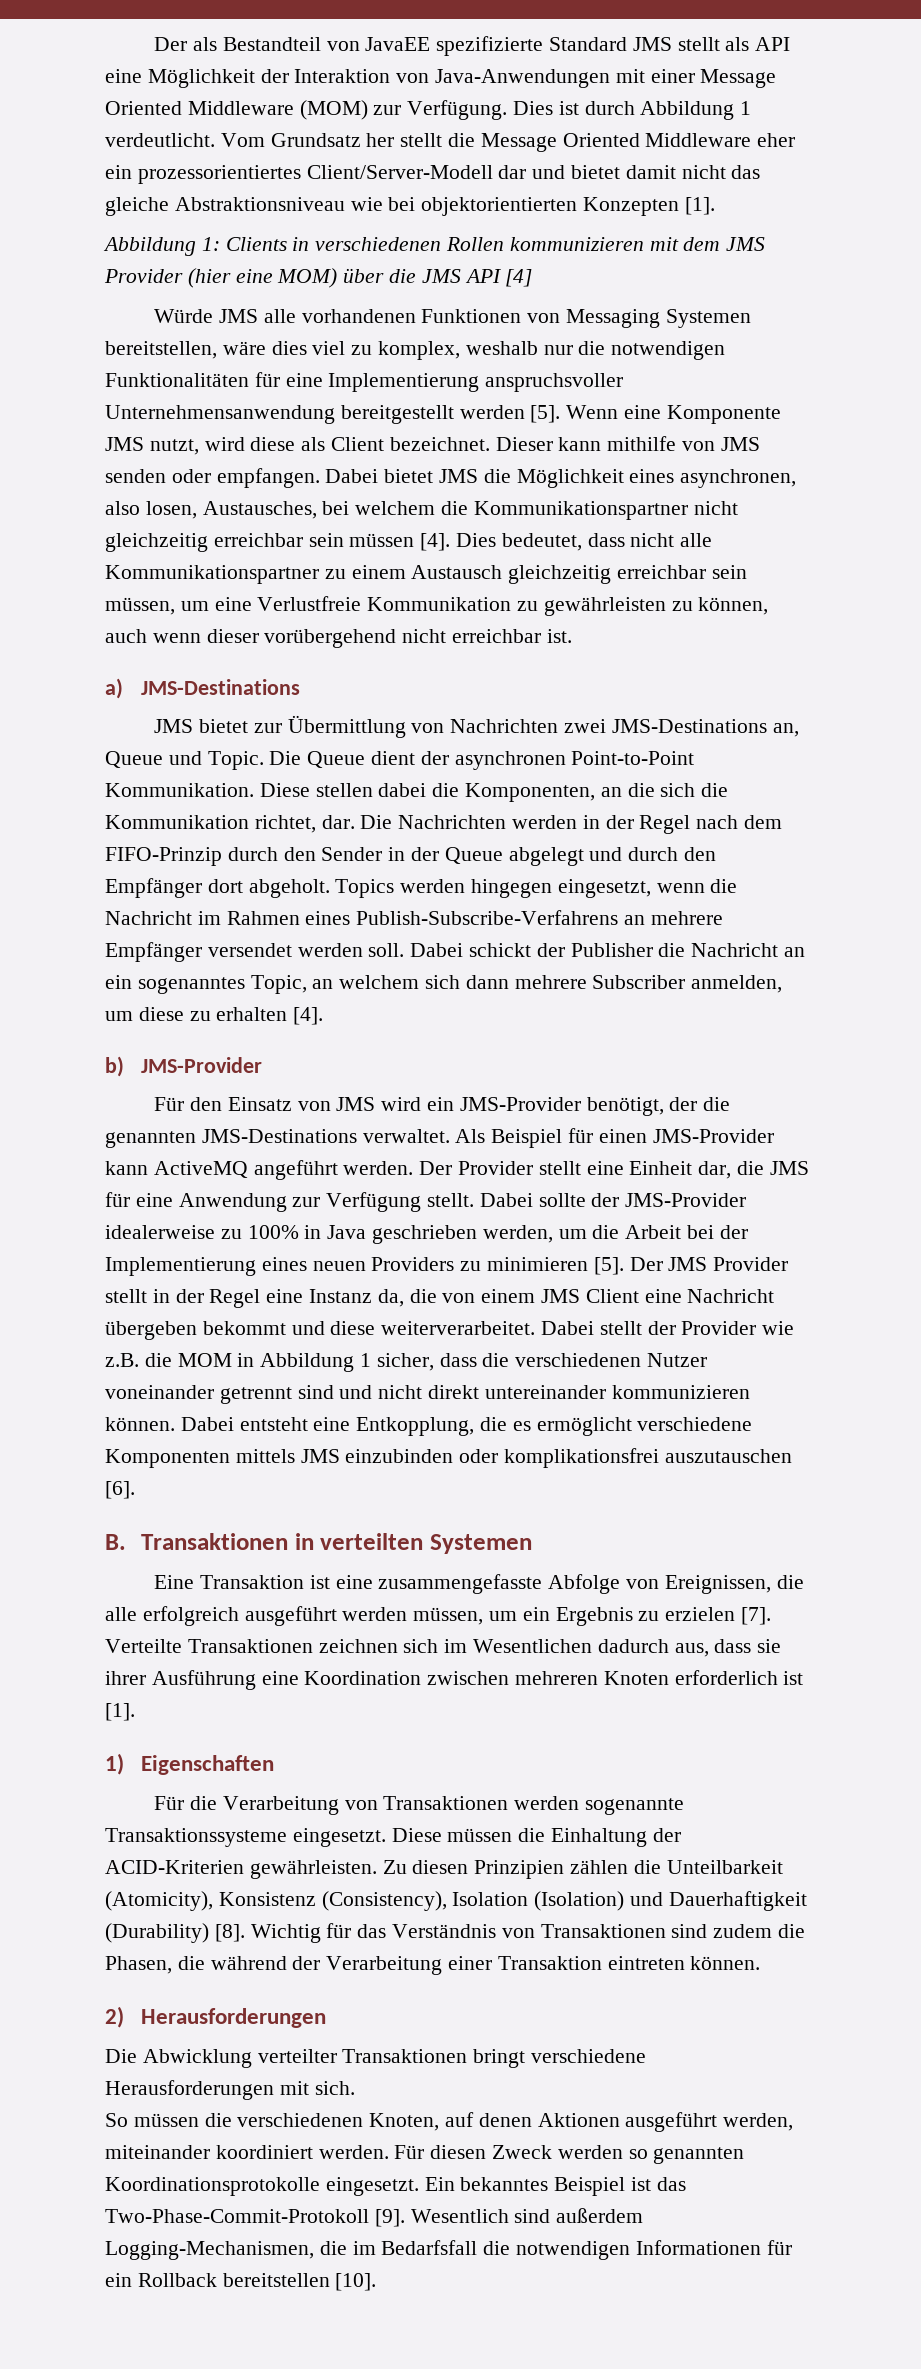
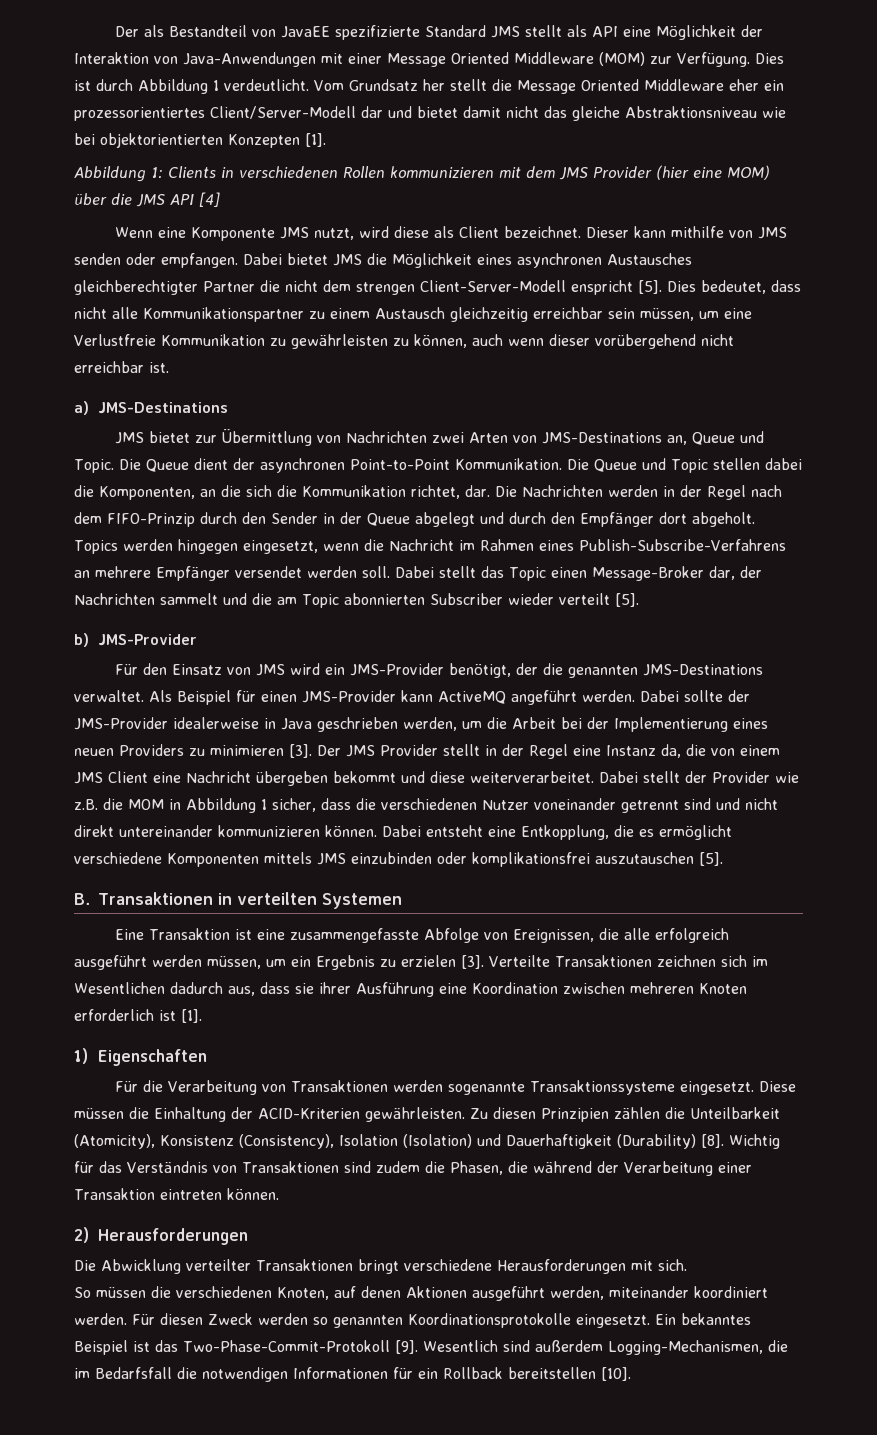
- Würde JMS alle vorhandenen Funktionen von Messaging Systemen bereitstellen, wäre dies viel zu komplex, weshalb nur die notwendigen Funktionalitäten für eine Implementierung anspruchsvoller Unternehmensanwendung bereitgestellt werden [5].
- Dabei bietet JMS die Möglichkeit eines asynchronen, also losen, Austausches, bei welchem die Kommunikationspartner nicht gleichzeitig erreichbar sein müssen [4].
+ Dabei bietet JMS die Möglichkeit eines asynchronen Austausches gleichberechtigter Partner die nicht dem strengen Client-Server-Modell enspricht [5].
- JMS bietet zur Übermittlung von Nachrichten zwei JMS-Destinations an, Queue und Topic.
+ JMS bietet zur Übermittlung von Nachrichten zwei Arten von JMS-Destinations an, Queue und Topic.
- Diese stellen dabei die Komponenten, an die sich die Kommunikation richtet, dar.
+ Die Queue und Topic stellen dabei die Komponenten, an die sich die Kommunikation richtet, dar.
- Dabei schickt der Publisher die Nachricht an ein sogenanntes Topic, an welchem sich dann mehrere Subscriber anmelden, um diese zu erhalten [4].
+ Dabei stellt das Topic einen Message-Broker dar, der Nachrichten sammelt und die am Topic abonnierten Subscriber wieder verteilt [5].
- Der Provider stellt eine Einheit dar, die JMS für eine Anwendung zur Verfügung stellt.
- Dabei sollte der JMS-Provider idealerweise zu 100% in Java geschrieben werden, um die Arbeit bei der Implementierung eines neuen Providers zu minimieren [5].
+ Dabei sollte der JMS-Provider idealerweise in Java geschrieben werden, um die Arbeit bei der Implementierung eines neuen Providers zu minimieren [3].
- Dabei entsteht eine Entkopplung, die es ermöglicht verschiedene Komponenten mittels JMS einzubinden oder komplikationsfrei auszutauschen [6].
+ Dabei entsteht eine Entkopplung, die es ermöglicht verschiedene Komponenten mittels JMS einzubinden oder komplikationsfrei auszutauschen [5].
- Eine Transaktion ist eine zusammengefasste Abfolge von Ereignissen, die alle erfolgreich ausgeführt werden müssen, um ein Ergebnis zu erzielen [7].
+ Eine Transaktion ist eine zusammengefasste Abfolge von Ereignissen, die alle erfolgreich ausgeführt werden müssen, um ein Ergebnis zu erzielen [3].

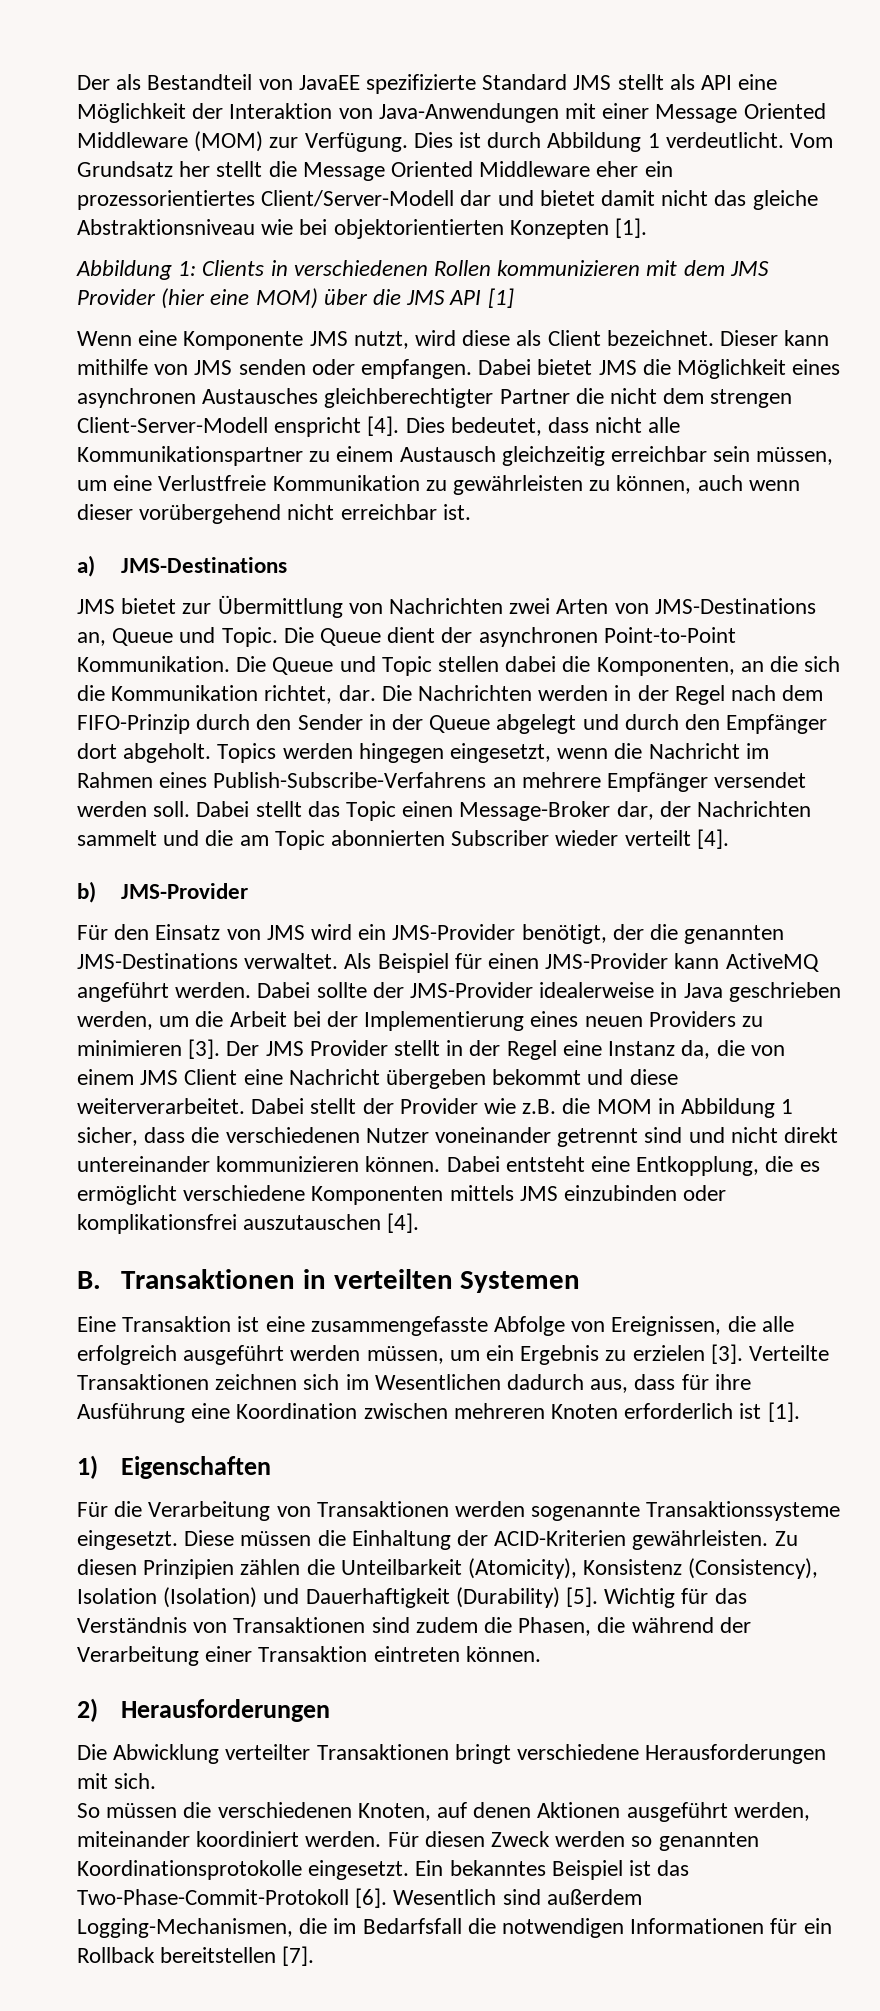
- Abbildung 1: Clients in verschiedenen Rollen kommunizieren mit dem JMS Provider (hier eine MOM) über die JMS API [4]
+ Abbildung 1: Clients in verschiedenen Rollen kommunizieren mit dem JMS Provider (hier eine MOM) über die JMS API [1]
- Dabei bietet JMS die Möglichkeit eines asynchronen Austausches gleichberechtigter Partner die nicht dem strengen Client-Server-Modell enspricht [5].
+ Dabei bietet JMS die Möglichkeit eines asynchronen Austausches gleichberechtigter Partner die nicht dem strengen Client-Server-Modell enspricht [4].
- Dabei stellt das Topic einen Message-Broker dar, der Nachrichten sammelt und die am Topic abonnierten Subscriber wieder verteilt [5].
+ Dabei stellt das Topic einen Message-Broker dar, der Nachrichten sammelt und die am Topic abonnierten Subscriber wieder verteilt [4].
- Dabei entsteht eine Entkopplung, die es ermöglicht verschiedene Komponenten mittels JMS einzubinden oder komplikationsfrei auszutauschen [5].
+ Dabei entsteht eine Entkopplung, die es ermöglicht verschiedene Komponenten mittels JMS einzubinden oder komplikationsfrei auszutauschen [4].
- Verteilte Transaktionen zeichnen sich im Wesentlichen dadurch aus, dass sie ihrer Ausführung eine Koordination zwischen mehreren Knoten erforderlich ist [1].
+ Verteilte Transaktionen zeichnen sich im Wesentlichen dadurch aus, dass für ihre Ausführung eine Koordination zwischen mehreren Knoten erforderlich ist [1].
- Zu diesen Prinzipien zählen die Unteilbarkeit (Atomicity), Konsistenz (Consistency), Isolation (Isolation) und Dauerhaftigkeit (Durability) [8].
+ Zu diesen Prinzipien zählen die Unteilbarkeit (Atomicity), Konsistenz (Consistency), Isolation (Isolation) und Dauerhaftigkeit (Durability) [5].
- Ein bekanntes Beispiel ist das Two-Phase-Commit-Protokoll [9].
+ Ein bekanntes Beispiel ist das Two-Phase-Commit-Protokoll [6].
- Wesentlich sind außerdem Logging-Mechanismen, die im Bedarfsfall die notwendigen Informationen für ein Rollback bereitstellen [10].
+ Wesentlich sind außerdem Logging-Mechanismen, die im Bedarfsfall die notwendigen Informationen für ein Rollback bereitstellen [7].

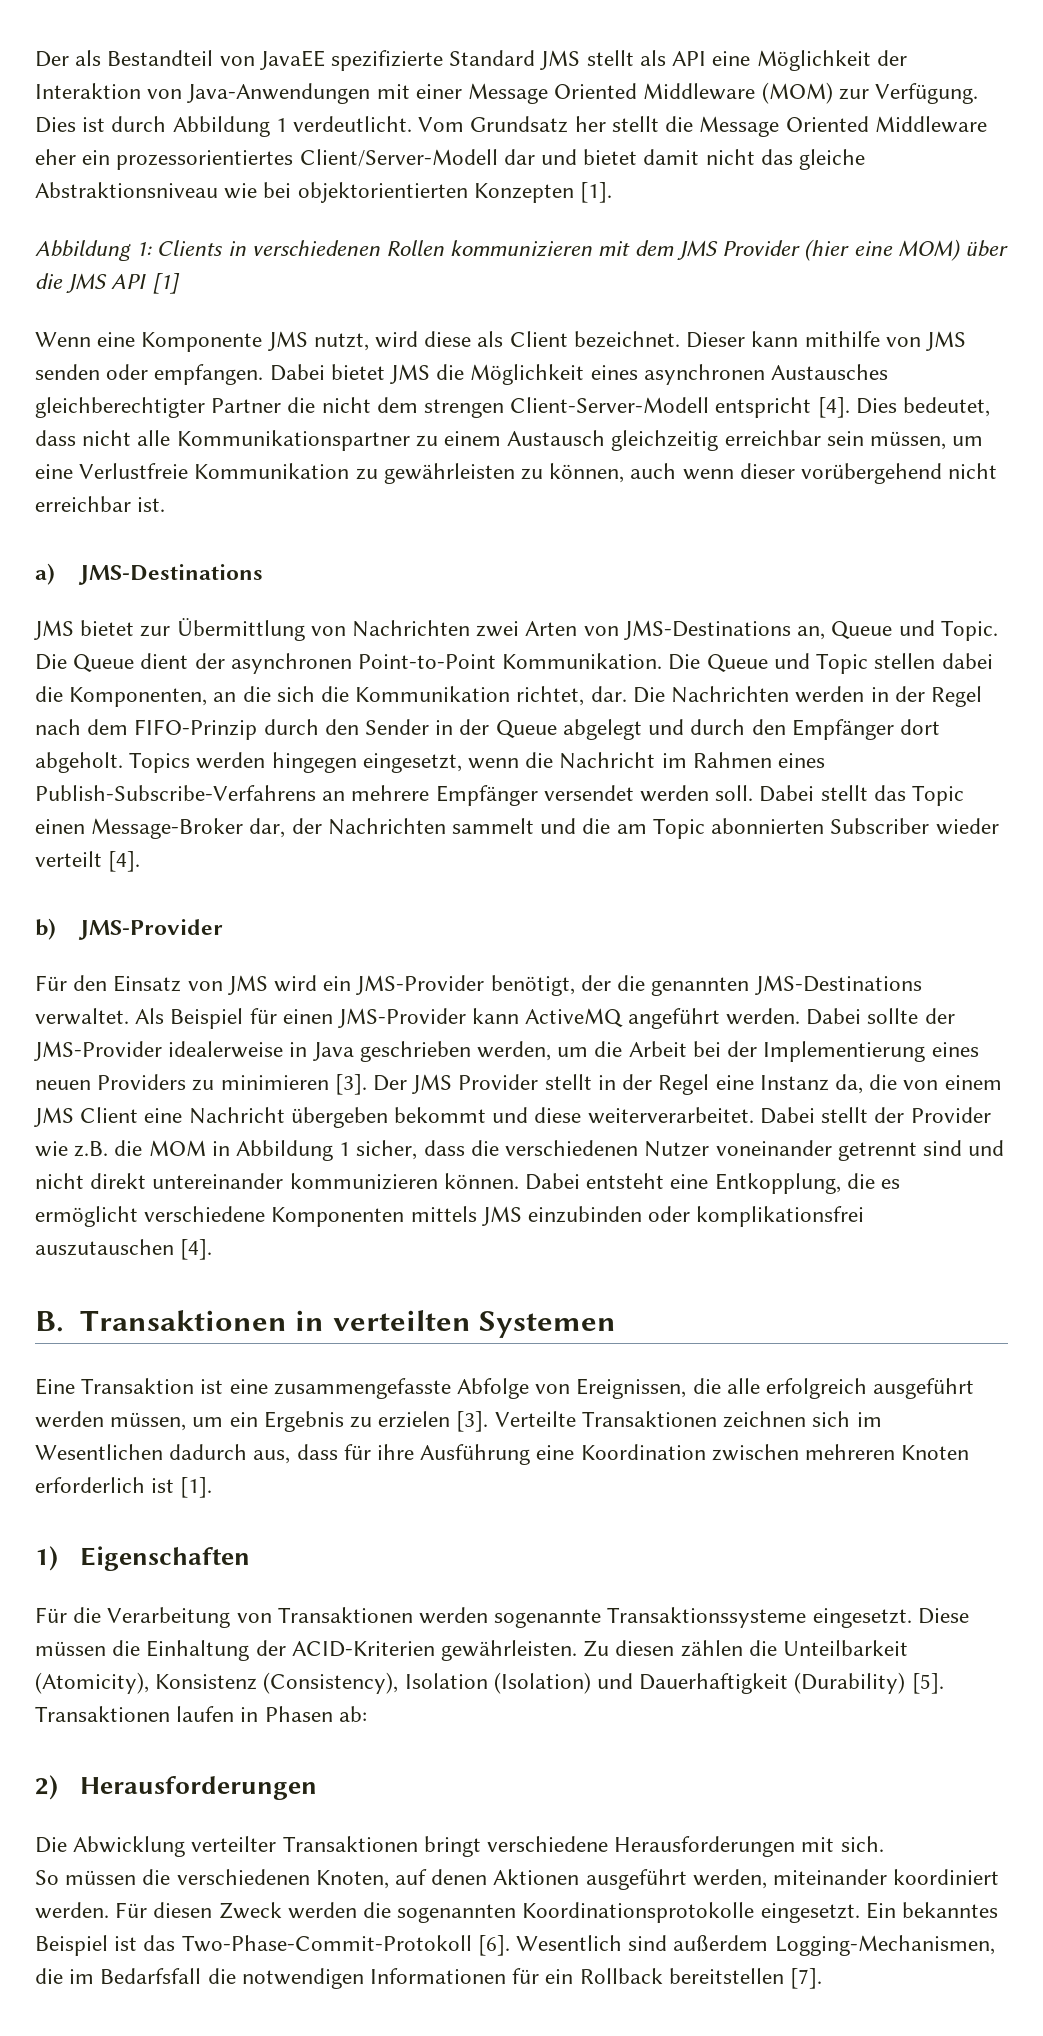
- Dabei bietet JMS die Möglichkeit eines asynchronen Austausches gleichberechtigter Partner die nicht dem strengen Client-Server-Modell enspricht [4].
+ Dabei bietet JMS die Möglichkeit eines asynchronen Austausches gleichberechtigter Partner die nicht dem strengen Client-Server-Modell entspricht [4].
- Zu diesen Prinzipien zählen die Unteilbarkeit (Atomicity), Konsistenz (Consistency), Isolation (Isolation) und Dauerhaftigkeit (Durability) [5].
+ Zu diesen zählen die Unteilbarkeit (Atomicity), Konsistenz (Consistency), Isolation (Isolation) und Dauerhaftigkeit (Durability) [5].
- Wichtig für das Verständnis von Transaktionen sind zudem die Phasen, die während der Verarbeitung einer Transaktion eintreten können.
+ Transaktionen laufen in Phasen ab:
- Für diesen Zweck werden so genannten Koordinationsprotokolle eingesetzt.
+ Für diesen Zweck werden die sogenannten Koordinationsprotokolle eingesetzt.

